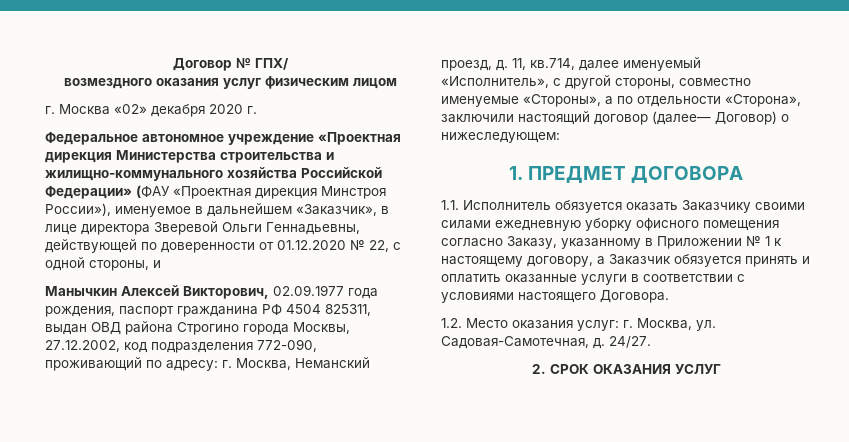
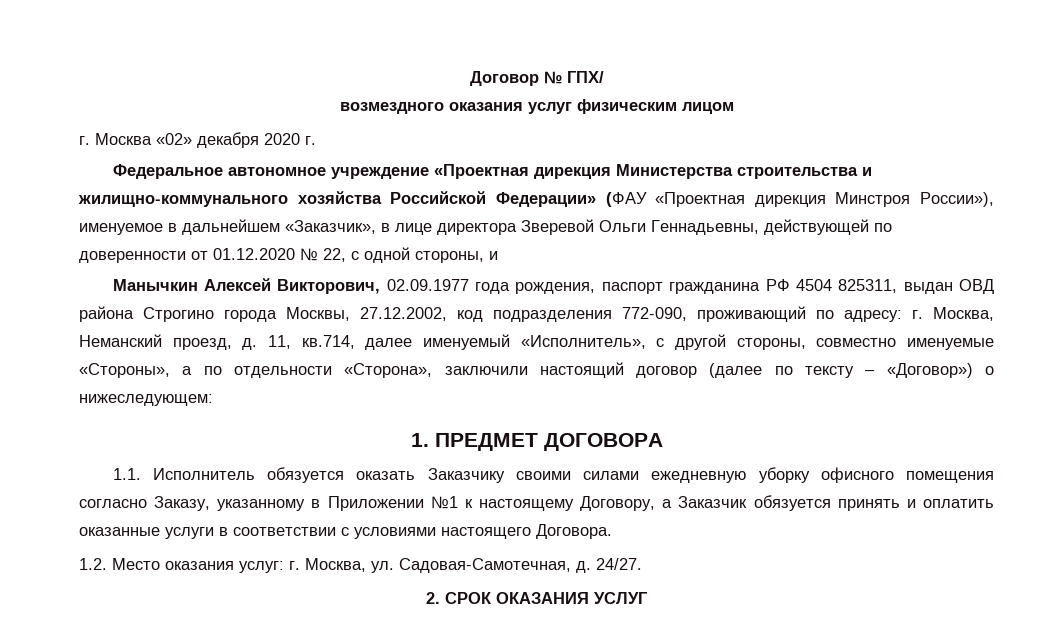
- 11, кв.714, далее именуемый «Исполнитель», с другой стороны, совместно именуемые «Стороны», а по отдельности «Сторона», заключили настоящий договор (далее— Договор) о нижеследующем:
+ 11, кв.714, далее именуемый «Исполнитель», с другой стороны, совместно именуемые «Стороны», а по отдельности «Сторона», заключили настоящий договор (далее по тексту – «Договор») о нижеследующем:
- 1.1. Исполнитель обязуется оказать Заказчику своими силами ежедневную уборку офисного помещения согласно Заказу, указанному в Приложении № 1 к настоящему договору, а Заказчик обязуется принять и оплатить оказанные услуги в соответствии с условиями настоящего Договора.
+ 1.1. Исполнитель обязуется оказать Заказчику своими силами ежедневную уборку офисного помещения согласно Заказу, указанному в Приложении №1 к настоящему Договору, а Заказчик обязуется принять и оплатить оказанные услуги в соответствии с условиями настоящего Договора.

